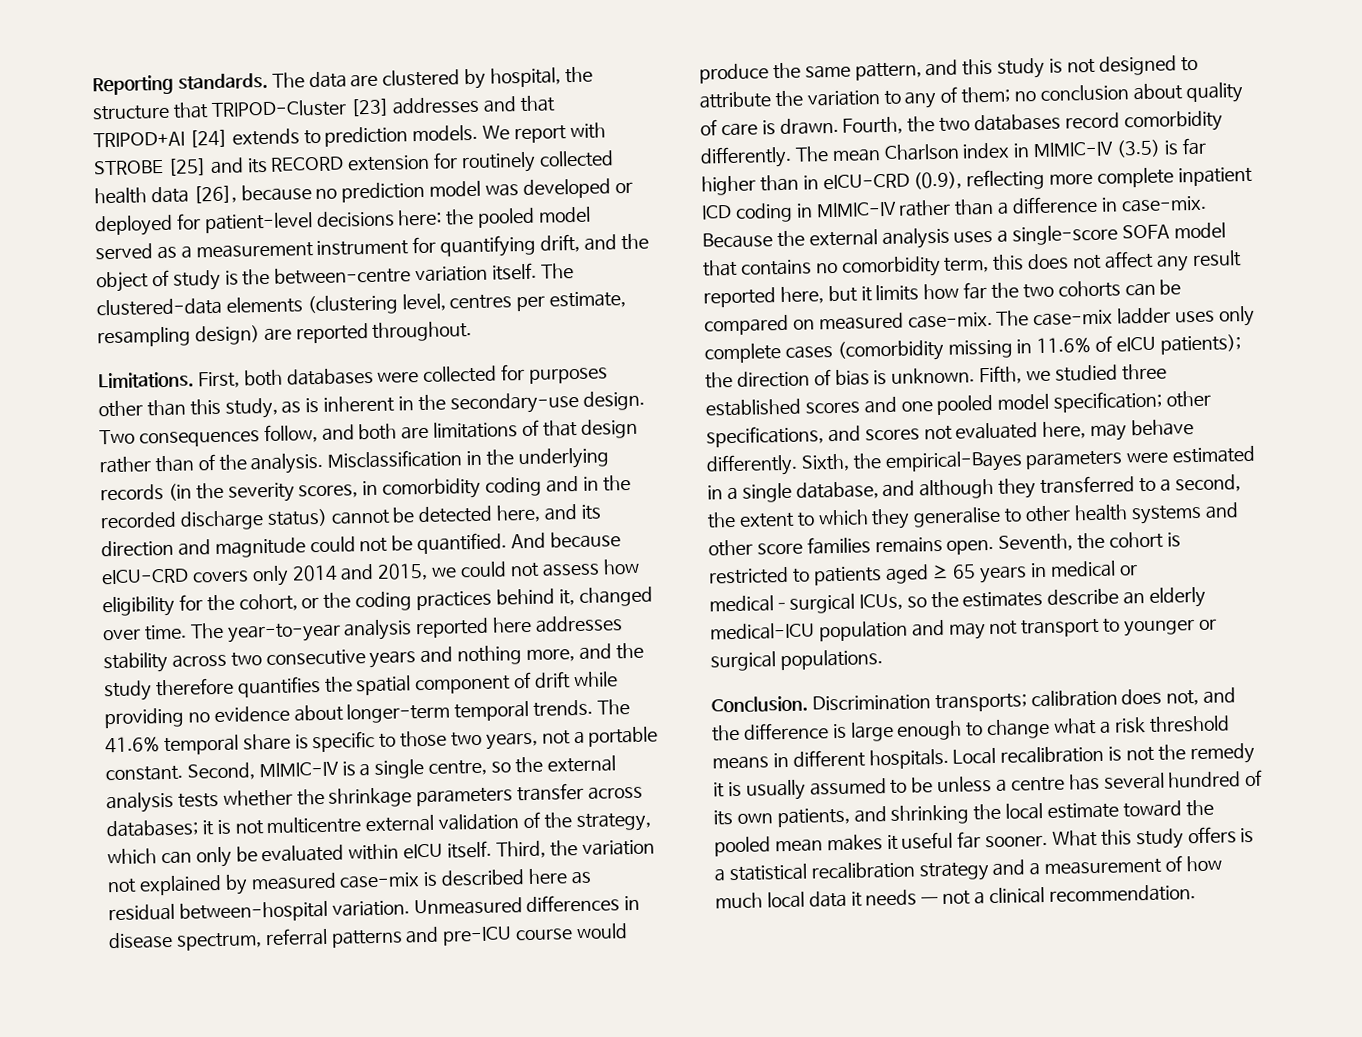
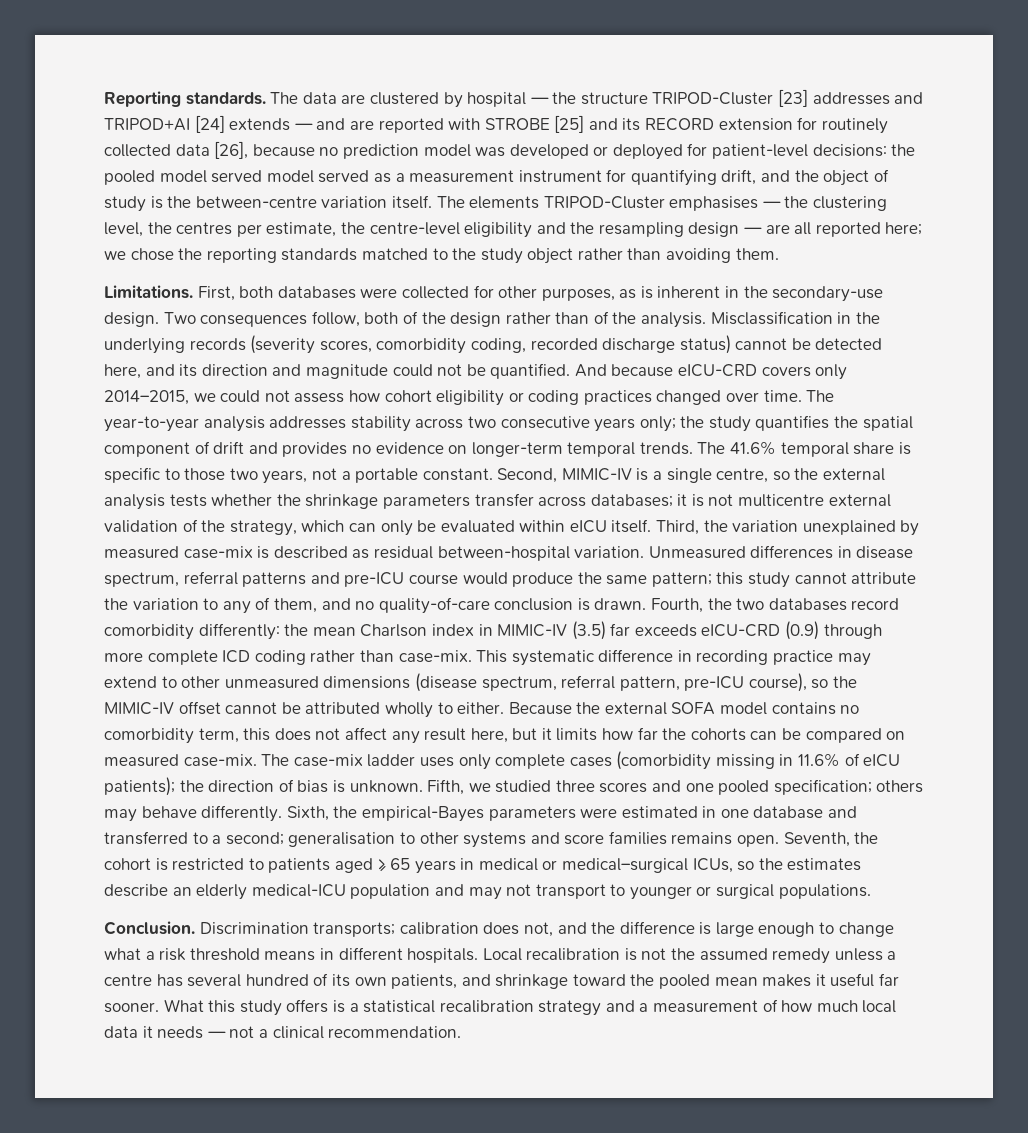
- The data are clustered by hospital, the structure that TRIPOD-Cluster [23] addresses and that TRIPOD+AI [24] extends to prediction models. We report with STROBE [25] and its RECORD extension for routinely collected health data [26], because no prediction model was developed or deployed for patient-level decisions here: the pooled model served as a measurement instrument for quantifying drift, and the object of study is the between-centre variation itself.
+ The data are clustered by hospital — the structure TRIPOD-Cluster [23] addresses and TRIPOD+AI [24] extends — and are reported with STROBE [25] and its RECORD extension for routinely collected data [26], because no prediction model was developed or deployed for patient-level decisions: the pooled model served model served as a measurement instrument for quantifying drift, and the object of study is the between-centre variation itself.
- The clustered-data elements (clustering level, centres per estimate, resampling design) are reported throughout.
+ The elements TRIPOD-Cluster emphasises — the clustering level, the centres per estimate, the centre-level eligibility and the resampling design — are all reported here; we chose the reporting standards matched to the study object rather than avoiding them.
- First, both databases were collected for purposes other than this study, as is inherent in the secondary-use design.
+ First, both databases were collected for other purposes, as is inherent in the secondary-use design.
- Two consequences follow, and both are limitations of that design rather than of the analysis.
+ Two consequences follow, both of the design rather than of the analysis.
- Misclassification in the underlying records (in the severity scores, in comorbidity coding and in the recorded discharge status) cannot be detected here, and its direction and magnitude could not be quantified.
+ Misclassification in the underlying records (severity scores, comorbidity coding, recorded discharge status) cannot be detected here, and its direction and magnitude could not be quantified.
- And because eICU-CRD covers only 2014 and 2015, we could not assess how eligibility for the cohort, or the coding practices behind it, changed over time.
+ And because eICU-CRD covers only 2014–2015, we could not assess how cohort eligibility or coding practices changed over time.
- The year-to-year analysis reported here addresses stability across two consecutive years and nothing more, and the study therefore quantifies the spatial component of drift while providing no evidence about longer-term temporal trends.
+ The year-to-year analysis addresses stability across two consecutive years only; the study quantifies the spatial component of drift and provides no evidence on longer-term temporal trends.
- Third, the variation not explained by measured case-mix is described here as residual between-hospital variation.
+ Third, the variation unexplained by measured case-mix is described as residual between-hospital variation.
- Unmeasured differences in disease spectrum, referral patterns and pre-ICU course would produce the same pattern, and this study is not designed to attribute the variation to any of them; no conclusion about quality of care is drawn.
+ Unmeasured differences in disease spectrum, referral patterns and pre-ICU course would produce the same pattern; this study cannot attribute the variation to any of them, and no quality-of-care conclusion is drawn.
- Fourth, the two databases record comorbidity differently. The mean Charlson index in MIMIC-IV (3.5) is far higher than in eICU-CRD (0.9), reflecting more complete inpatient ICD coding in MIMIC-IV rather than a difference in case-mix. Because the external analysis uses a single-score SOFA model that contains no comorbidity term, this does not affect any result reported here, but it limits how far the two cohorts can be compared on measured case-mix.
+ Fourth, the two databases record comorbidity differently: the mean Charlson index in MIMIC-IV (3.5) far exceeds eICU-CRD (0.9) through more complete ICD coding rather than case-mix. This systematic difference in recording practice may extend to other unmeasured dimensions (disease spectrum, referral pattern, pre-ICU course), so the MIMIC-IV offset cannot be attributed wholly to either. Because the external SOFA model contains no comorbidity term, this does not affect any result here, but it limits how far the cohorts can be compared on measured case-mix.
- Fifth, we studied three established scores and one pooled model specification; other specifications, and scores not evaluated here, may behave differently.
+ Fifth, we studied three scores and one pooled specification; others may behave differently.
- Sixth, the empirical-Bayes parameters were estimated in a single database, and although they transferred to a second, the extent to which they generalise to other health systems and other score families remains open.
+ Sixth, the empirical-Bayes parameters were estimated in one database and transferred to a second; generalisation to other systems and score families remains open.
- Local recalibration is not the remedy it is usually assumed to be unless a centre has several hundred of its own patients, and shrinking the local estimate toward the pooled mean makes it useful far sooner.
+ Local recalibration is not the assumed remedy unless a centre has several hundred of its own patients, and shrinkage toward the pooled mean makes it useful far sooner.

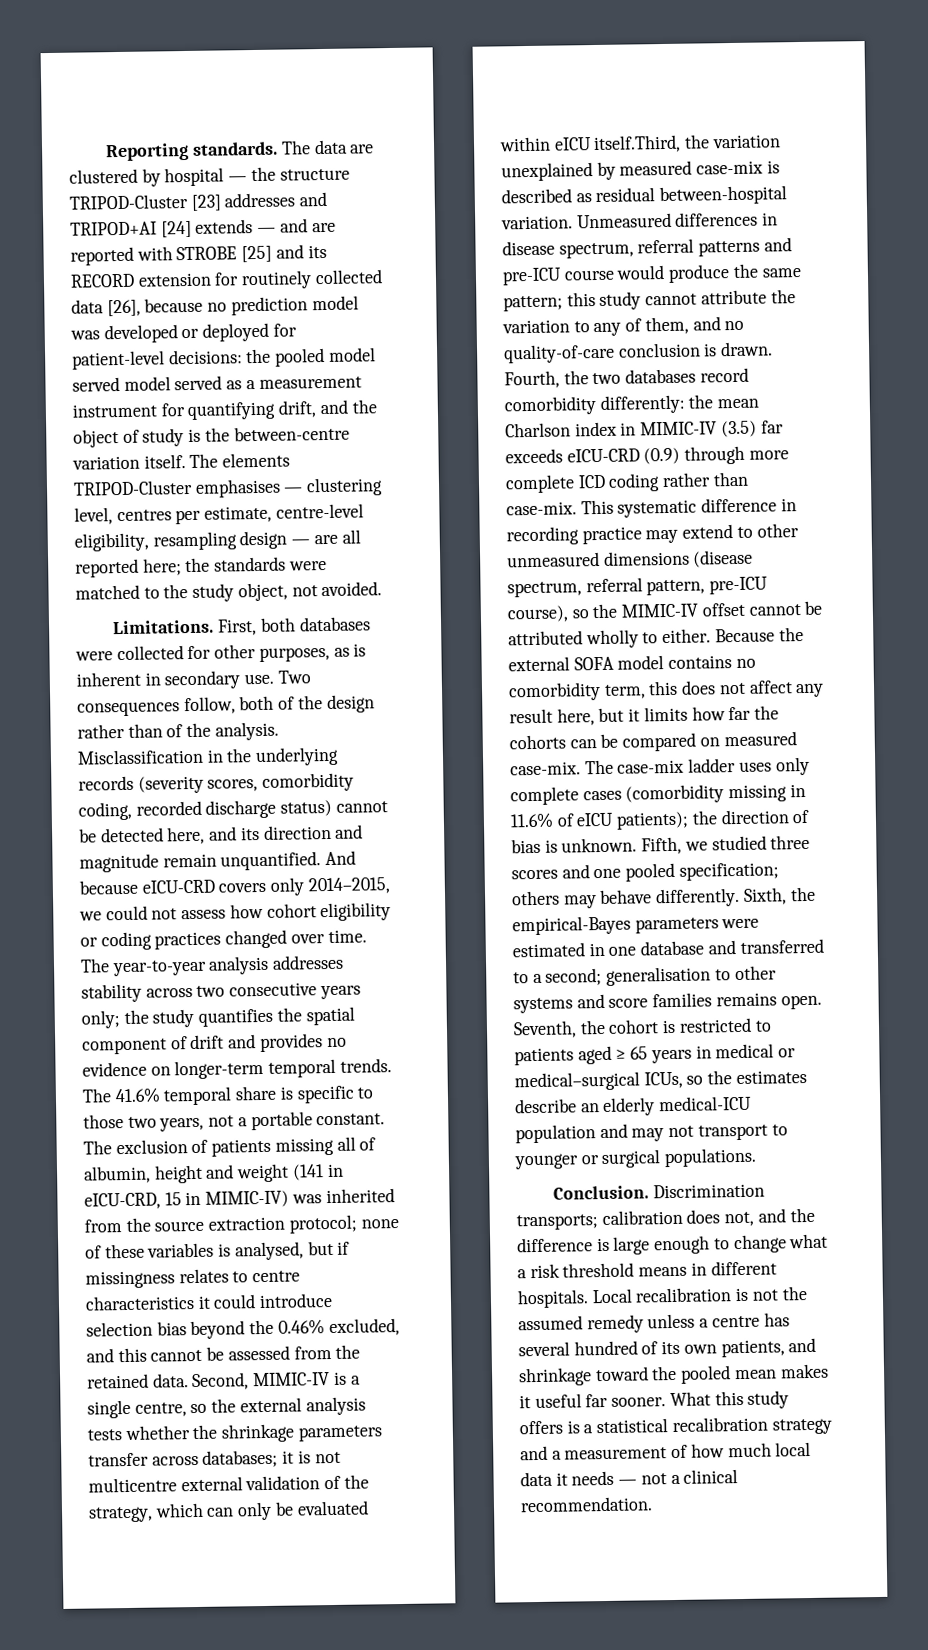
- The elements TRIPOD-Cluster emphasises — the clustering level, the centres per estimate, the centre-level eligibility and the resampling design — are all reported here; we chose the reporting standards matched to the study object rather than avoiding them.
+ The elements TRIPOD-Cluster emphasises — clustering level, centres per estimate, centre-level eligibility, resampling design — are all reported here; the standards were matched to the study object, not avoided.
- First, both databases were collected for other purposes, as is inherent in the secondary-use design.
+ First, both databases were collected for other purposes, as is inherent in secondary use.
- Misclassification in the underlying records (severity scores, comorbidity coding, recorded discharge status) cannot be detected here, and its direction and magnitude could not be quantified.
+ Misclassification in the underlying records (severity scores, comorbidity coding, recorded discharge status) cannot be detected here, and its direction and magnitude remain unquantified.
+ The exclusion of patients missing all of albumin, height and weight (141 in eICU-CRD, 15 in MIMIC-IV) was inherited from the source extraction protocol; none of these variables is analysed, but if missingness relates to centre characteristics it could introduce selection bias beyond the 0.46% excluded, and this cannot be assessed from the retained data.
- Second, MIMIC-IV is a single centre, so the external analysis tests whether the shrinkage parameters transfer across databases; it is not multicentre external validation of the strategy, which can only be evaluated within eICU itself. Third, the variation unexplained by measured case-mix is described as residual between-hospital variation.
+ Second, MIMIC-IV is a single centre, so the external analysis tests whether the shrinkage parameters transfer across databases; it is not multicentre external validation of the strategy, which can only be evaluated within eICU itself.Third, the variation unexplained by measured case-mix is described as residual between-hospital variation.

